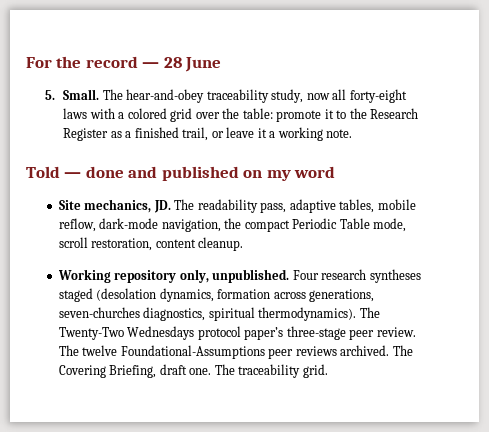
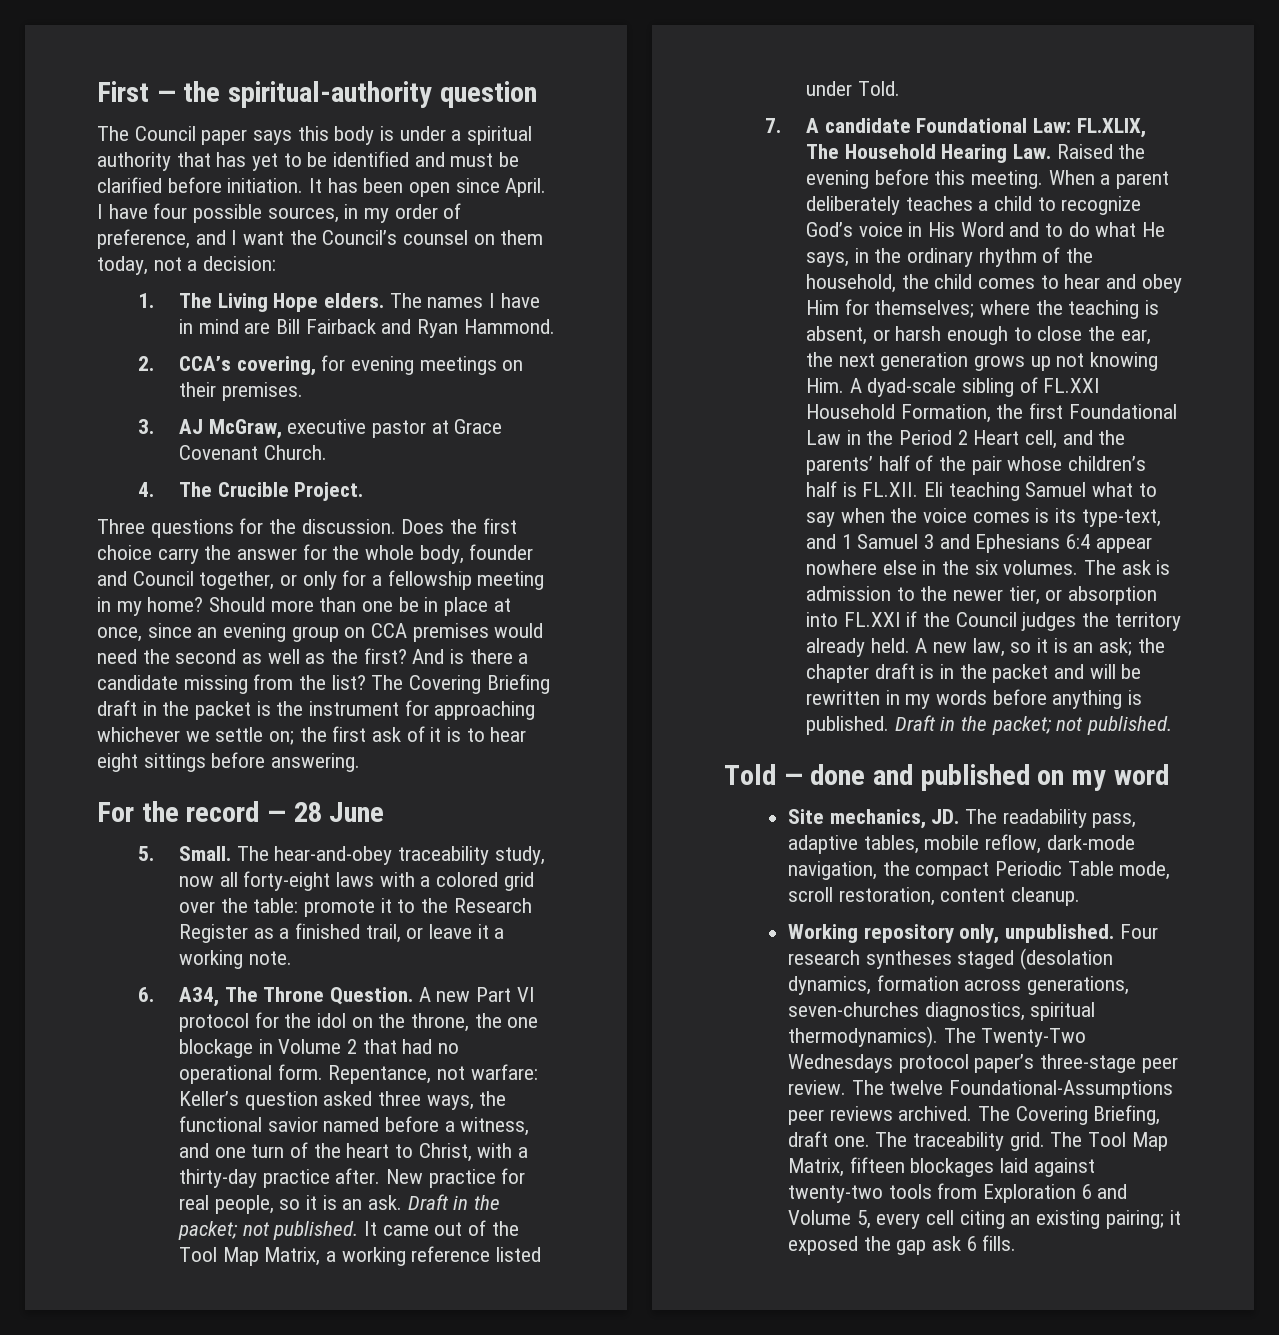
+ First — the spiritual-authority question
+ The Council paper says this body is under a spiritual authority that has yet to be identified and must be clarified before initiation. It has been open since April. I have four possible sources, in my order of preference, and I want the Council’s counsel on them today, not a decision:
+ 1. The Living Hope elders. The names I have in mind are Bill Fairback and Ryan Hammond.
+ 2. CCA’s covering, for evening meetings on their premises.
+ 3. AJ McGraw, executive pastor at Grace Covenant Church.
+ 4. The Crucible Project.
+ Three questions for the discussion. Does the first choice carry the answer for the whole body, founder and Council together, or only for a fellowship meeting in my home? Should more than one be in place at once, since an evening group on CCA premises would need the second as well as the first? And is there a candidate missing from the list? The Covering Briefing draft in the packet is the instrument for approaching whichever we settle on; the first ask of it is to hear eight sittings before answering.
+ 6. A34, The Throne Question. A new Part VI protocol for the idol on the throne, the one blockage in Volume 2 that had no operational form. Repentance, not warfare: Keller’s question asked three ways, the functional savior named before a witness, and one turn of the heart to Christ, with a thirty-day practice after. New practice for real people, so it is an ask. Draft in the packet; not published. It came out of the Tool Map Matrix, a working reference listed under Told.
+ 7. A candidate Foundational Law: FL.XLIX, The Household Hearing Law. Raised the evening before this meeting. When a parent deliberately teaches a child to recognize God’s voice in His Word and to do what He says, in the ordinary rhythm of the household, the child comes to hear and obey Him for themselves; where the teaching is absent, or harsh enough to close the ear, the next generation grows up not knowing Him. A dyad-scale sibling of FL.XXI Household Formation, the first Foundational Law in the Period 2 Heart cell, and the parents’ half of the pair whose children’s half is FL.XII. Eli teaching Samuel what to say when the voice comes is its type-text, and 1 Samuel 3 and Ephesians 6:4 appear nowhere else in the six volumes. The ask is admission to the newer tier, or absorption into FL.XXI if the Council judges the territory already held. A new law, so it is an ask; the chapter draft is in the packet and will be rewritten in my words before anything is published. Draft in the packet; not published.
+ The Tool Map Matrix, fifteen blockages laid against twenty-two tools from Exploration 6 and Volume 5, every cell citing an existing pairing; it exposed the gap ask 6 fills.

